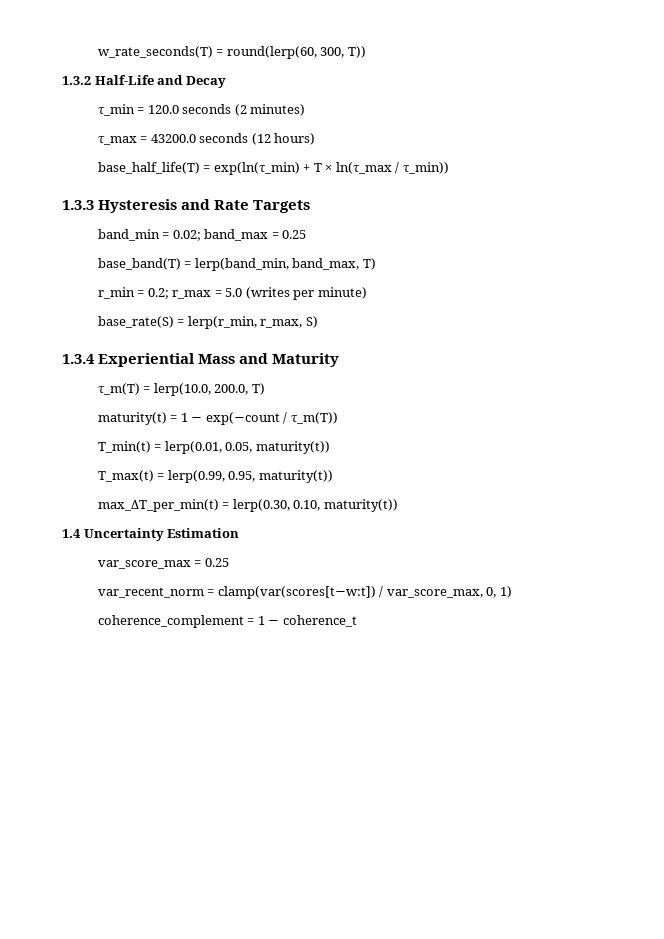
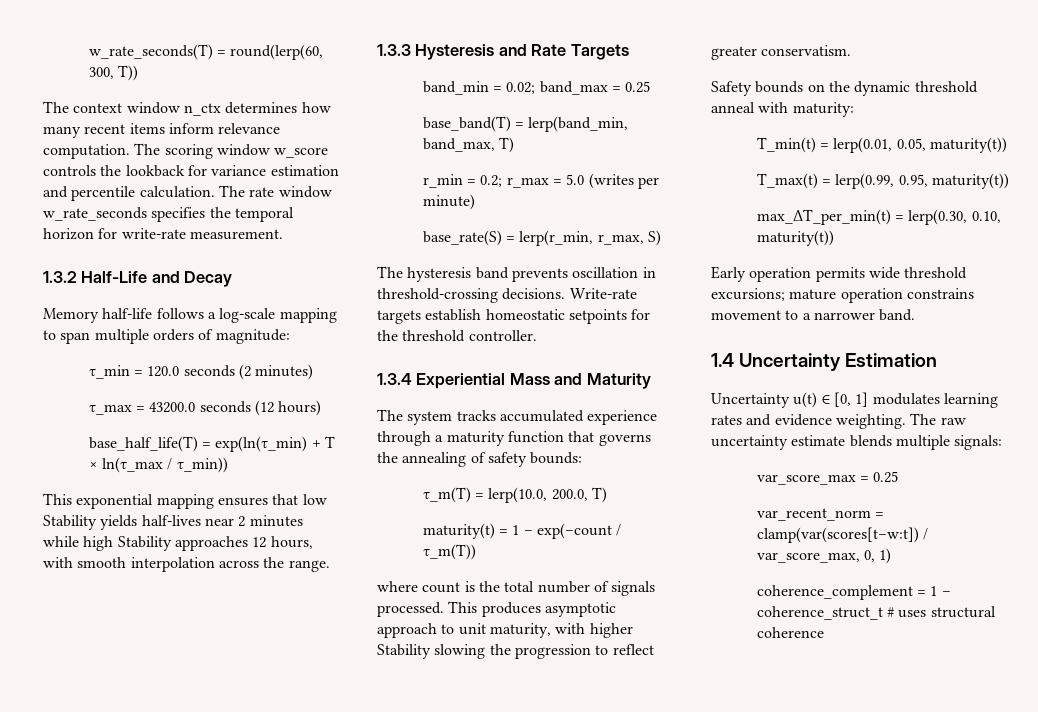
+ The context window n_ctx determines how many recent items inform relevance computation. The scoring window w_score controls the lookback for variance estimation and percentile calculation. The rate window w_rate_seconds specifies the temporal horizon for write-rate measurement.
  1.3.2 Half-Life and Decay
+ Memory half-life follows a log-scale mapping to span multiple orders of magnitude:
+ This exponential mapping ensures that low Stability yields half-lives near 2 minutes while high Stability approaches 12 hours, with smooth interpolation across the range.
+ The hysteresis band prevents oscillation in threshold-crossing decisions. Write-rate targets establish homeostatic setpoints for the threshold controller.
+ The system tracks accumulated experience through a maturity function that governs the annealing of safety bounds:
+ where count is the total number of signals processed. This produces asymptotic approach to unit maturity, with higher Stability slowing the progression to reflect greater conservatism.
+ Safety bounds on the dynamic threshold anneal with maturity:
+ Early operation permits wide threshold excursions; mature operation constrains movement to a narrower band.
  1.4 Uncertainty Estimation
+ Uncertainty u(t) ∈ [0, 1] modulates learning rates and evidence weighting. The raw uncertainty estimate blends multiple signals:
- coherence_complement = 1 − coherence_t
+ coherence_complement = 1 − coherence_struct_t # uses structural coherence

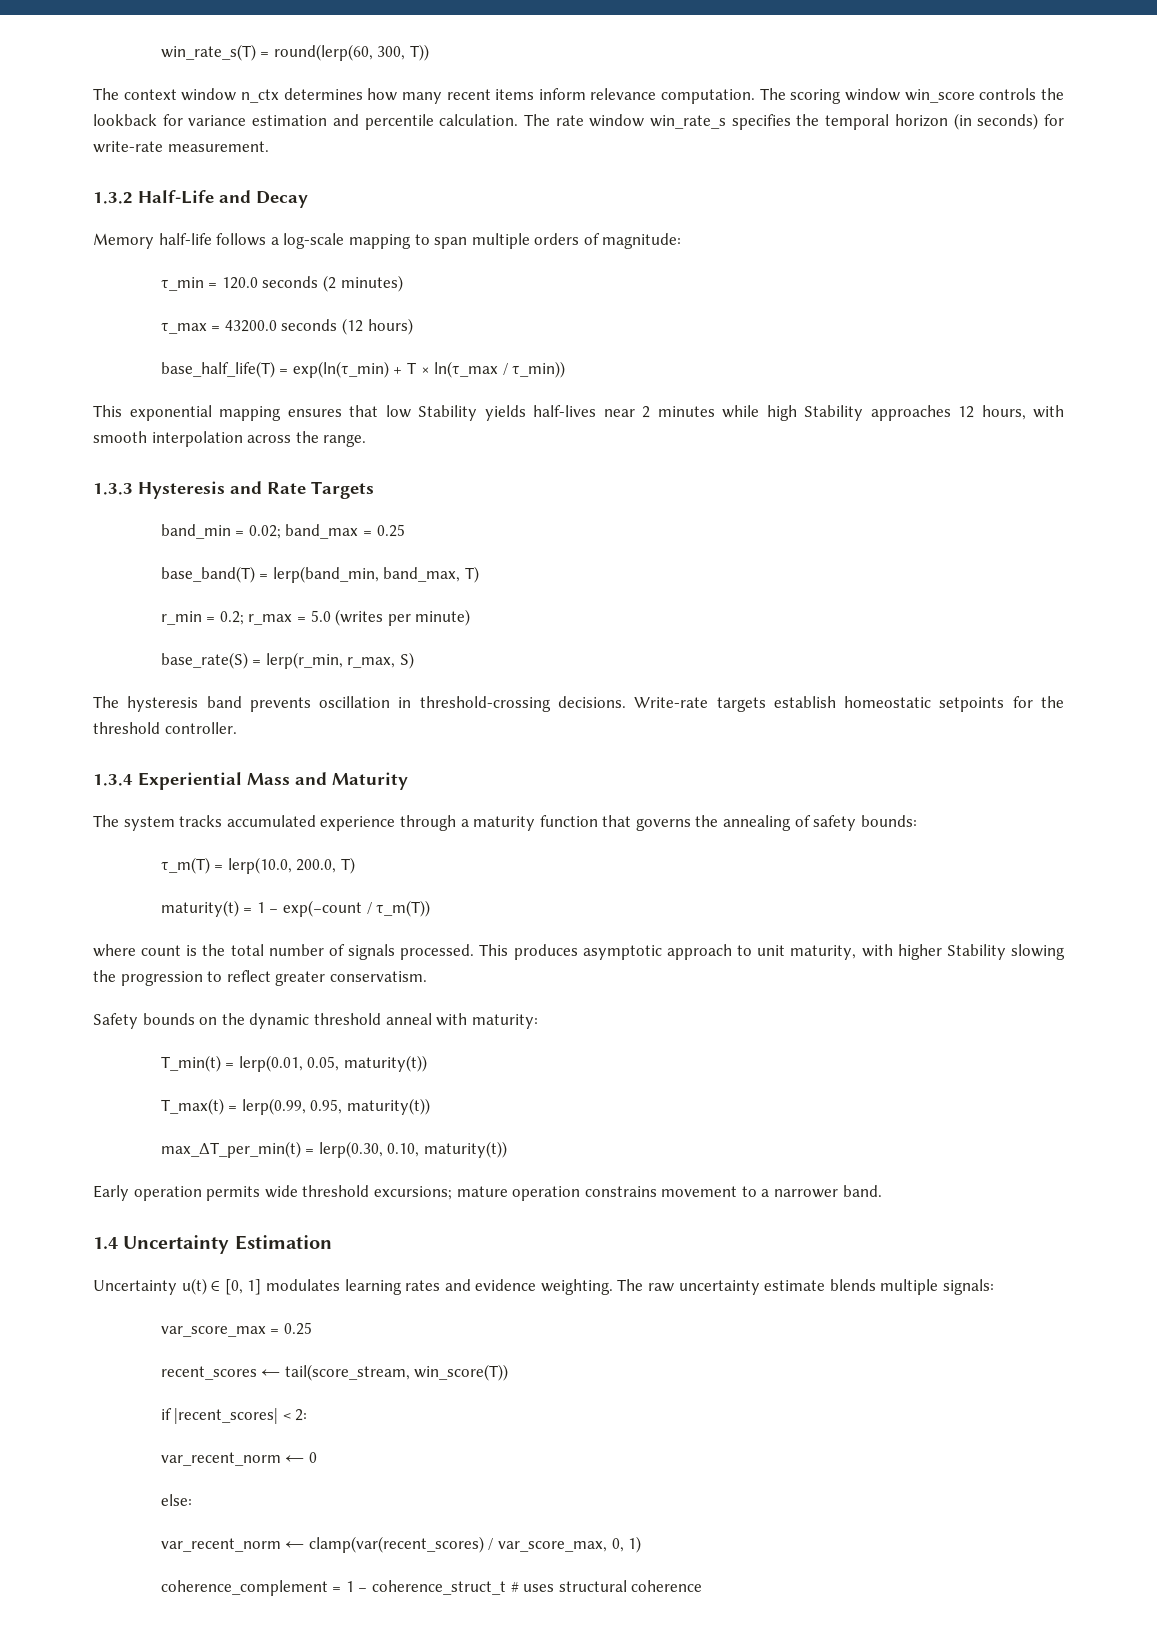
- w_rate_seconds(T) = round(lerp(60, 300, T))
+ win_rate_s(T) = round(lerp(60, 300, T))
- The scoring window w_score controls the lookback for variance estimation and percentile calculation.
+ The scoring window win_score controls the lookback for variance estimation and percentile calculation.
- The rate window w_rate_seconds specifies the temporal horizon for write-rate measurement.
+ The rate window win_rate_s specifies the temporal horizon (in seconds) for write-rate measurement.
- var_recent_norm = clamp(var(scores[t−w:t]) / var_score_max, 0, 1)
+ recent_scores ← tail(score_stream, win_score(T))
+ if |recent_scores| < 2:
+ var_recent_norm ← 0
+ else:
+ var_recent_norm ← clamp(var(recent_scores) / var_score_max, 0, 1)

